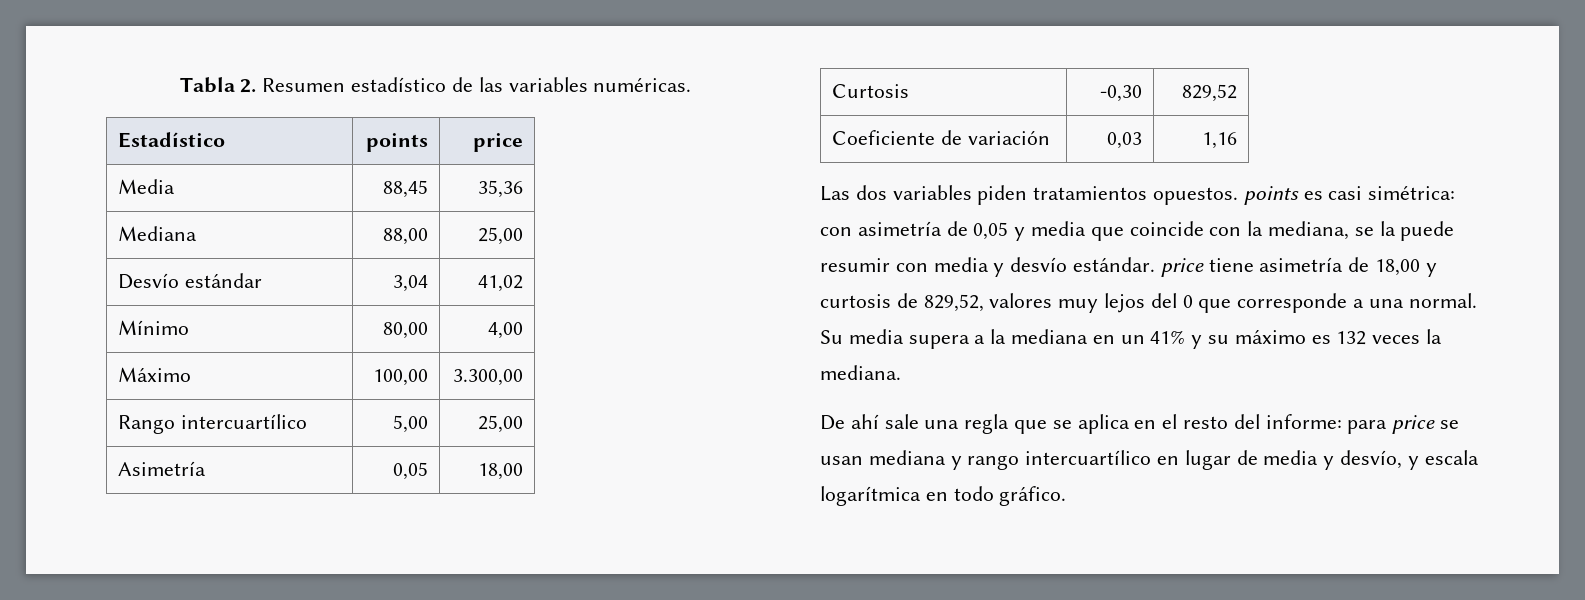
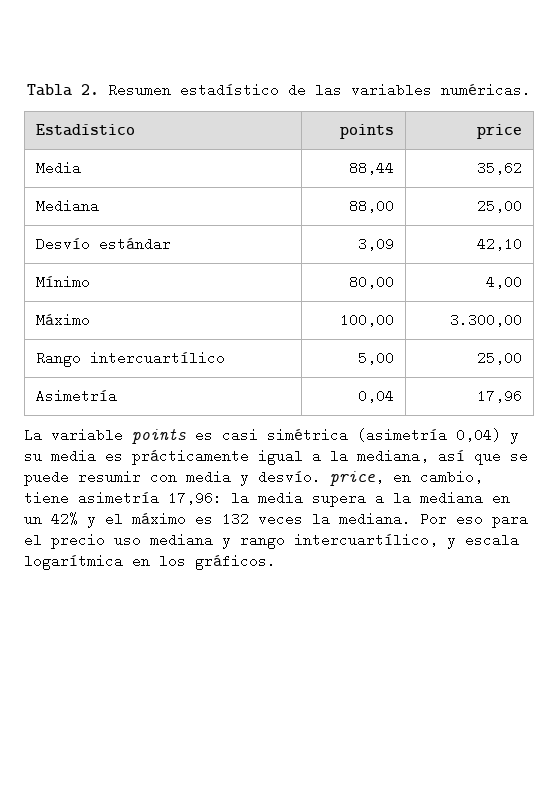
- Media | 88,45 | 35,36
+ Media | 88,44 | 35,62
- Desvío estándar | 3,04 | 41,02
+ Desvío estándar | 3,09 | 42,10
- Asimetría | 0,05 | 18,00
- Curtosis | -0,30 | 829,52
- Coeficiente de variación | 0,03 | 1,16
- Las dos variables piden tratamientos opuestos. points es casi simétrica: con asimetría de 0,05 y media que coincide con la mediana, se la puede resumir con media y desvío estándar. price tiene asimetría de 18,00 y curtosis de 829,52, valores muy lejos del 0 que corresponde a una normal. Su media supera a la mediana en un 41% y su máximo es 132 veces la mediana.
- De ahí sale una regla que se aplica en el resto del informe: para price se usan mediana y rango intercuartílico en lugar de media y desvío, y escala logarítmica en todo gráfico.
+ Asimetría | 0,04 | 17,96
+ La variable points es casi simétrica (asimetría 0,04) y su media es prácticamente igual a la mediana, así que se puede resumir con media y desvío. price, en cambio, tiene asimetría 17,96: la media supera a la mediana en un 42% y el máximo es 132 veces la mediana. Por eso para el precio uso mediana y rango intercuartílico, y escala logarítmica en los gráficos.

